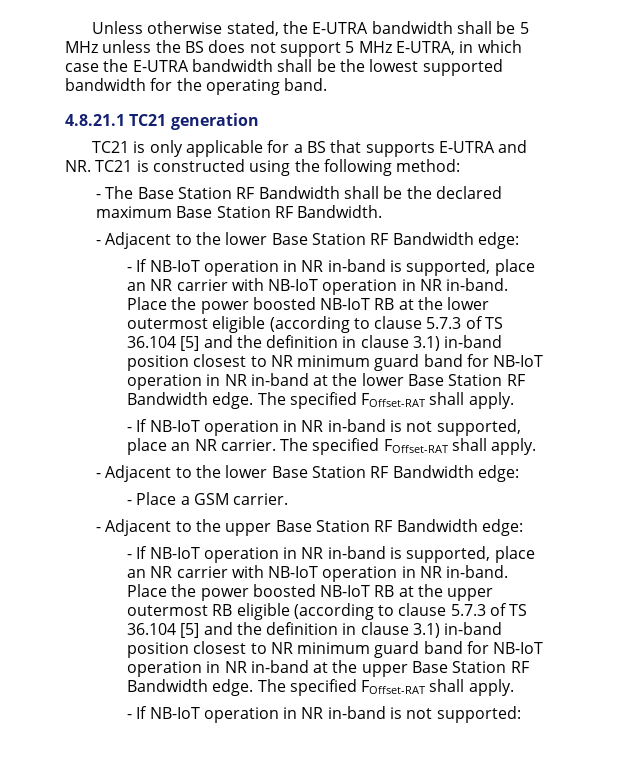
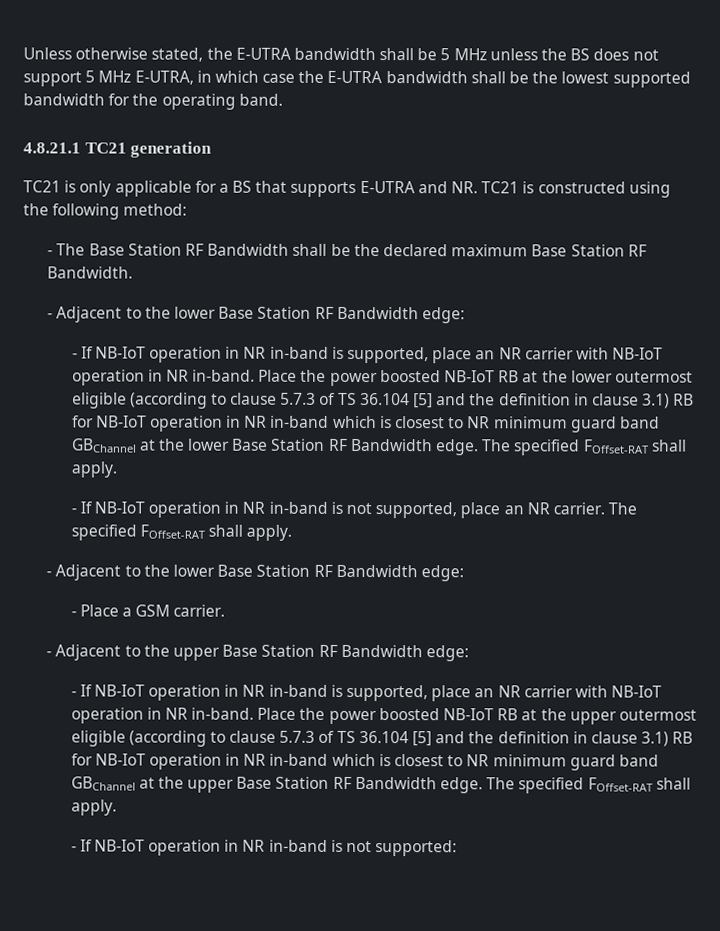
- Place the power boosted NB-IoT RB at the lower outermost eligible (according to clause 5.7.3 of TS 36.104 [5] and the definition in clause 3.1) in-band position closest to NR minimum guard band for NB-IoT operation in NR in-band at the lower Base Station RF Bandwidth edge.
+ Place the power boosted NB-IoT RB at the lower outermost eligible (according to clause 5.7.3 of TS 36.104 [5] and the definition in clause 3.1) RB for NB-IoT operation in NR in-band which is closest to NR minimum guard band GBChannel at the lower Base Station RF Bandwidth edge.
- Place the power boosted NB-IoT RB at the upper outermost RB eligible (according to clause 5.7.3 of TS 36.104 [5] and the definition in clause 3.1) in-band position closest to NR minimum guard band for NB-IoT operation in NR in-band at the upper Base Station RF Bandwidth edge.
+ Place the power boosted NB-IoT RB at the upper outermost eligible (according to clause 5.7.3 of TS 36.104 [5] and the definition in clause 3.1) RB for NB-IoT operation in NR in-band which is closest to NR minimum guard band GBChannel at the upper Base Station RF Bandwidth edge.

